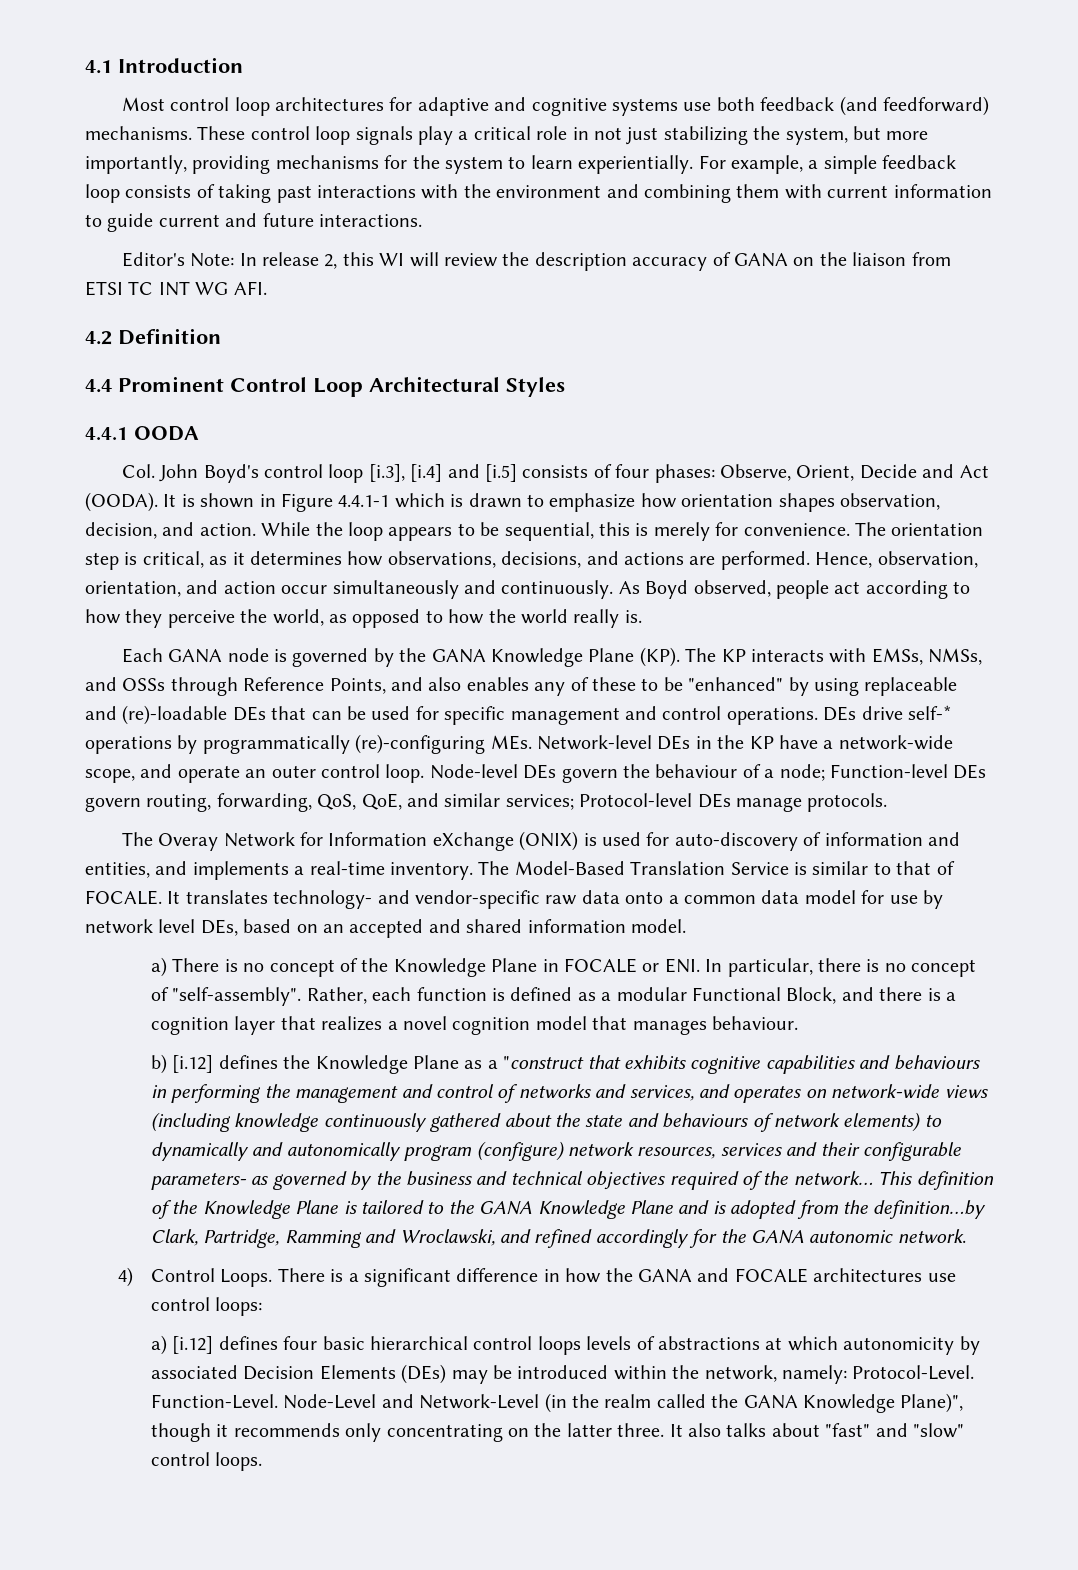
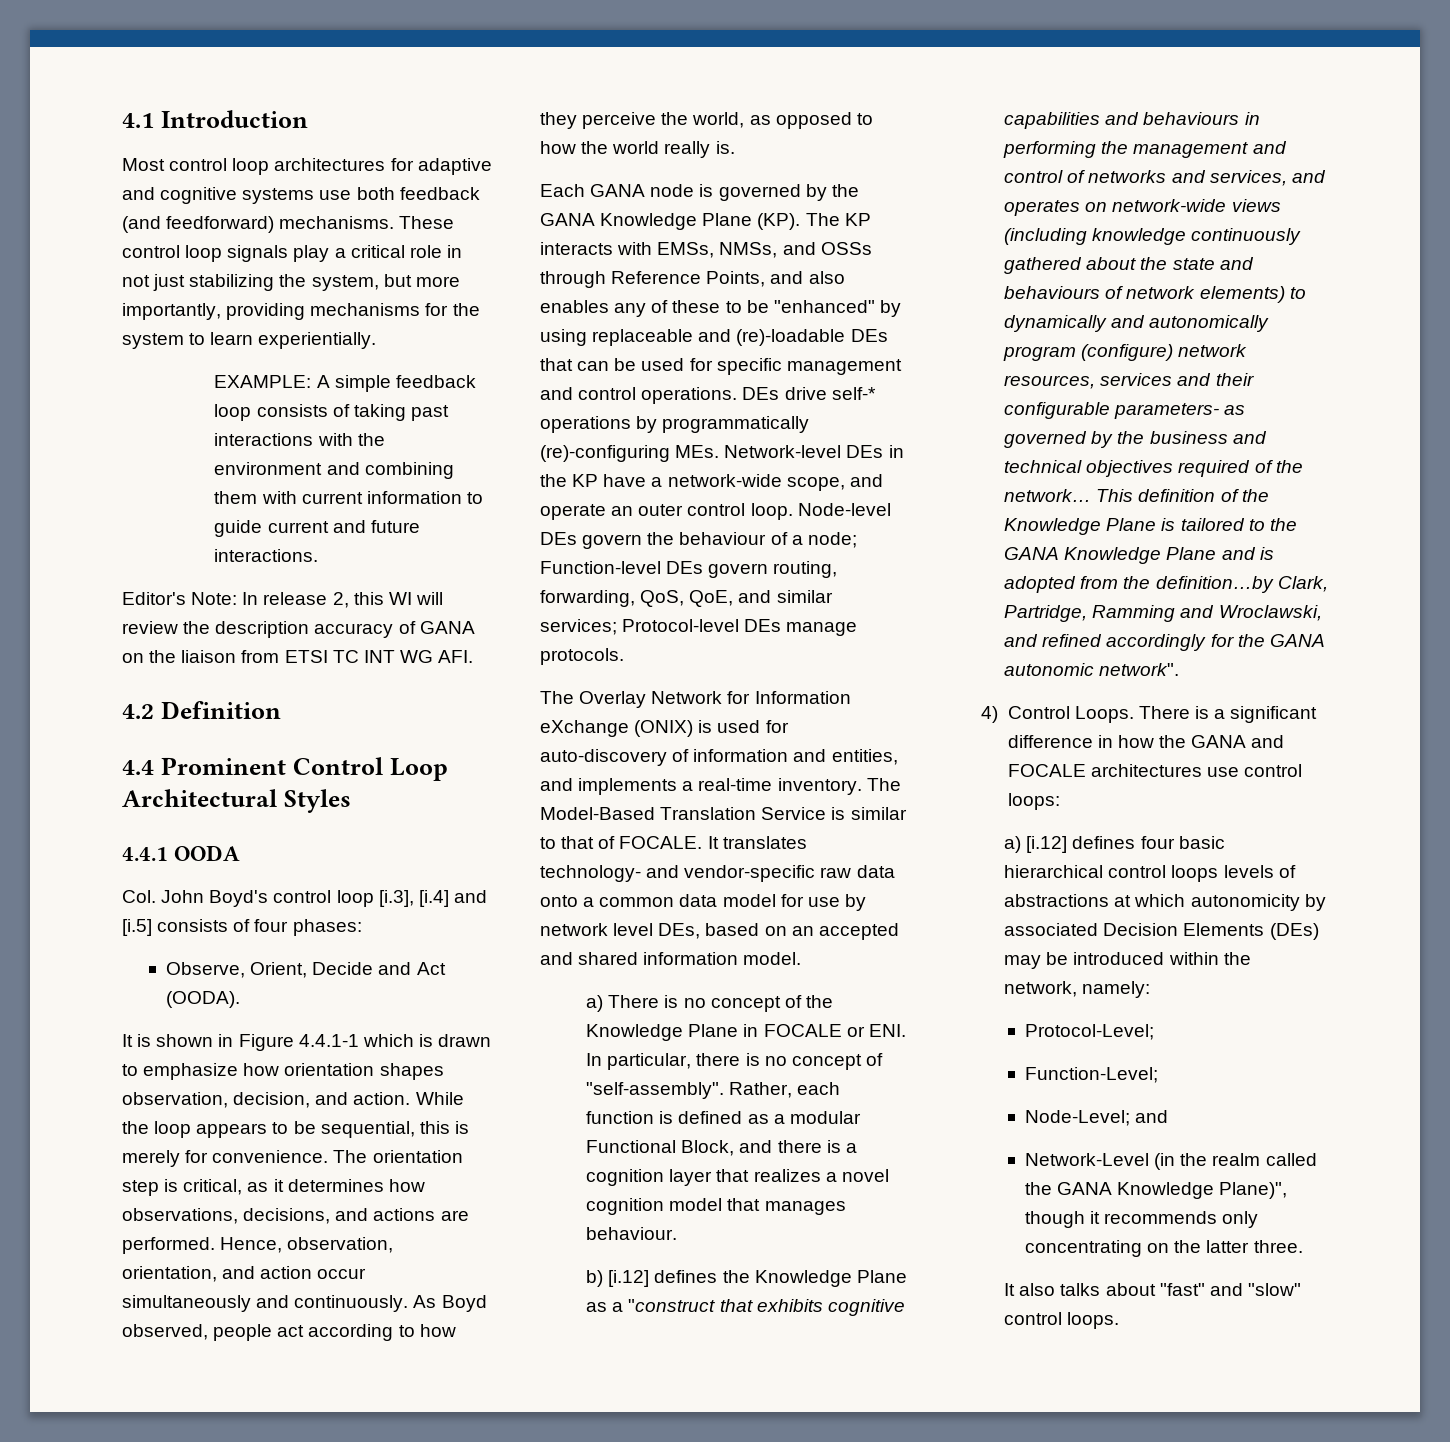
- These control loop signals play a critical role in not just stabilizing the system, but more importantly, providing mechanisms for the system to learn experientially. For example, a simple feedback loop consists of taking past interactions with the environment and combining them with current information to guide current and future interactions.
+ These control loop signals play a critical role in not just stabilizing the system, but more importantly, providing mechanisms for the system to learn experientially.
+ EXAMPLE: A simple feedback loop consists of taking past interactions with the environment and combining them with current information to guide current and future interactions.
- Col. John Boyd's control loop [i.3], [i.4] and [i.5] consists of four phases: Observe, Orient, Decide and Act (OODA). It is shown in Figure 4.4.1-1 which is drawn to emphasize how orientation shapes observation, decision, and action.
+ Col. John Boyd's control loop [i.3], [i.4] and [i.5] consists of four phases:
+ Observe, Orient, Decide and Act (OODA).
+ It is shown in Figure 4.4.1-1 which is drawn to emphasize how orientation shapes observation, decision, and action.
- The Overay Network for Information eXchange (ONIX) is used for auto-discovery of information and entities, and implements a real-time inventory.
+ The Overlay Network for Information eXchange (ONIX) is used for auto-discovery of information and entities, and implements a real-time inventory.
- This definition of the Knowledge Plane is tailored to the GANA Knowledge Plane and is adopted from the definition…by Clark, Partridge, Ramming and Wroclawski, and refined accordingly for the GANA autonomic network.
+ This definition of the Knowledge Plane is tailored to the GANA Knowledge Plane and is adopted from the definition…by Clark, Partridge, Ramming and Wroclawski, and refined accordingly for the GANA autonomic network".
- a) [i.12] defines four basic hierarchical control loops levels of abstractions at which autonomicity by associated Decision Elements (DEs) may be introduced within the network, namely: Protocol-Level. Function-Level. Node-Level and Network-Level (in the realm called the GANA Knowledge Plane)", though it recommends only concentrating on the latter three. It also talks about "fast" and "slow" control loops.
+ a) [i.12] defines four basic hierarchical control loops levels of abstractions at which autonomicity by associated Decision Elements (DEs) may be introduced within the network, namely:
+ Protocol-Level;
+ Function-Level;
+ Node-Level; and
+ Network-Level (in the realm called the GANA Knowledge Plane)", though it recommends only concentrating on the latter three.
+ It also talks about "fast" and "slow" control loops.

